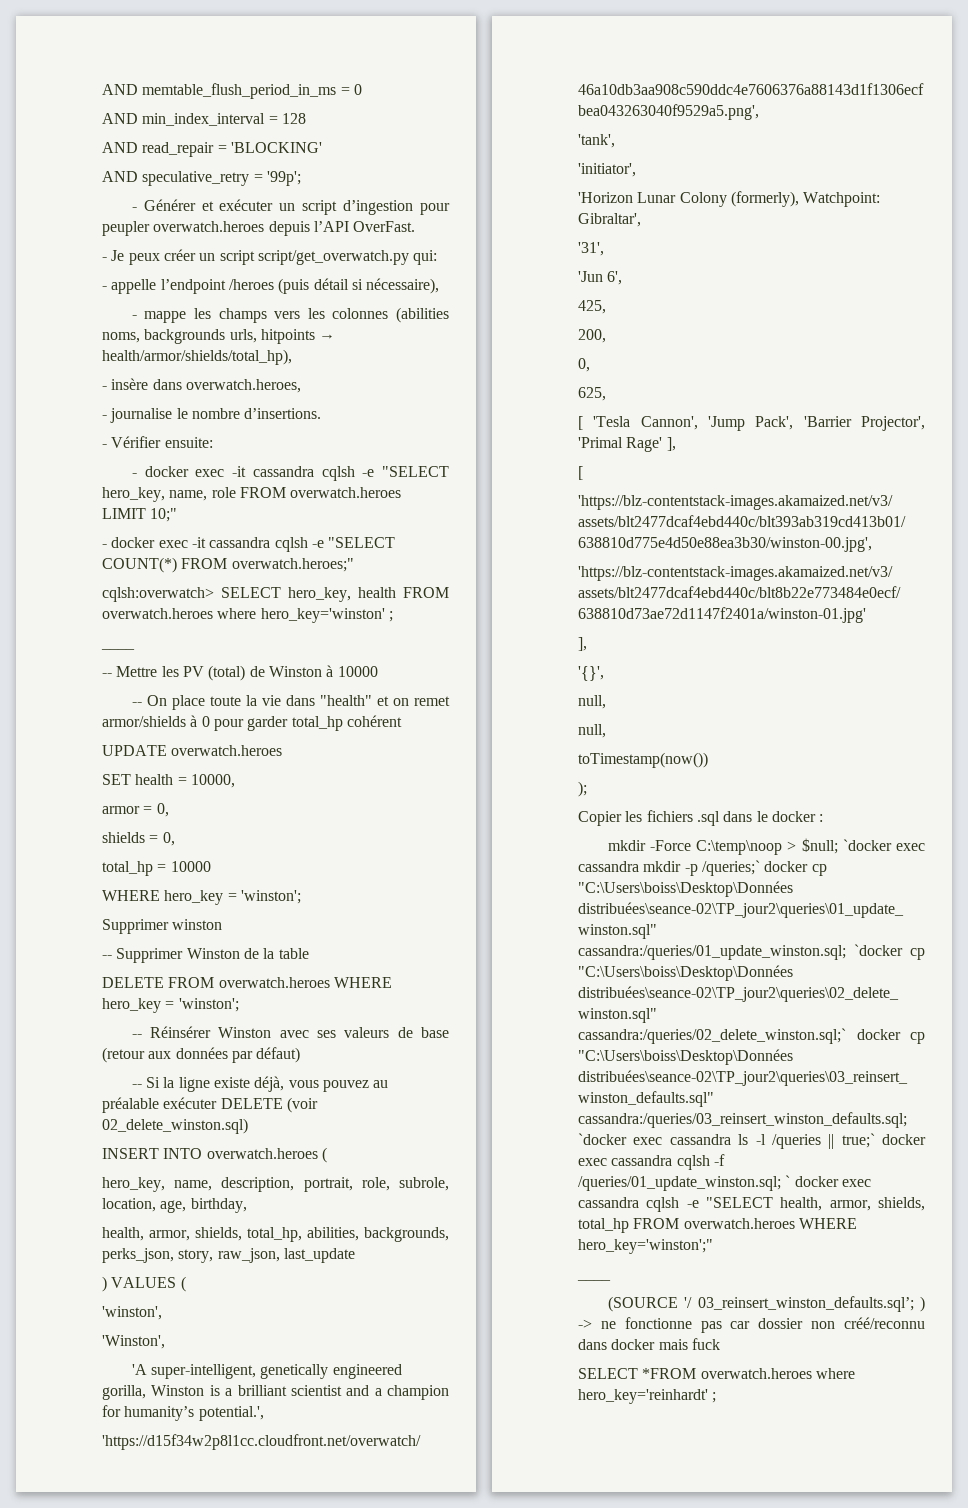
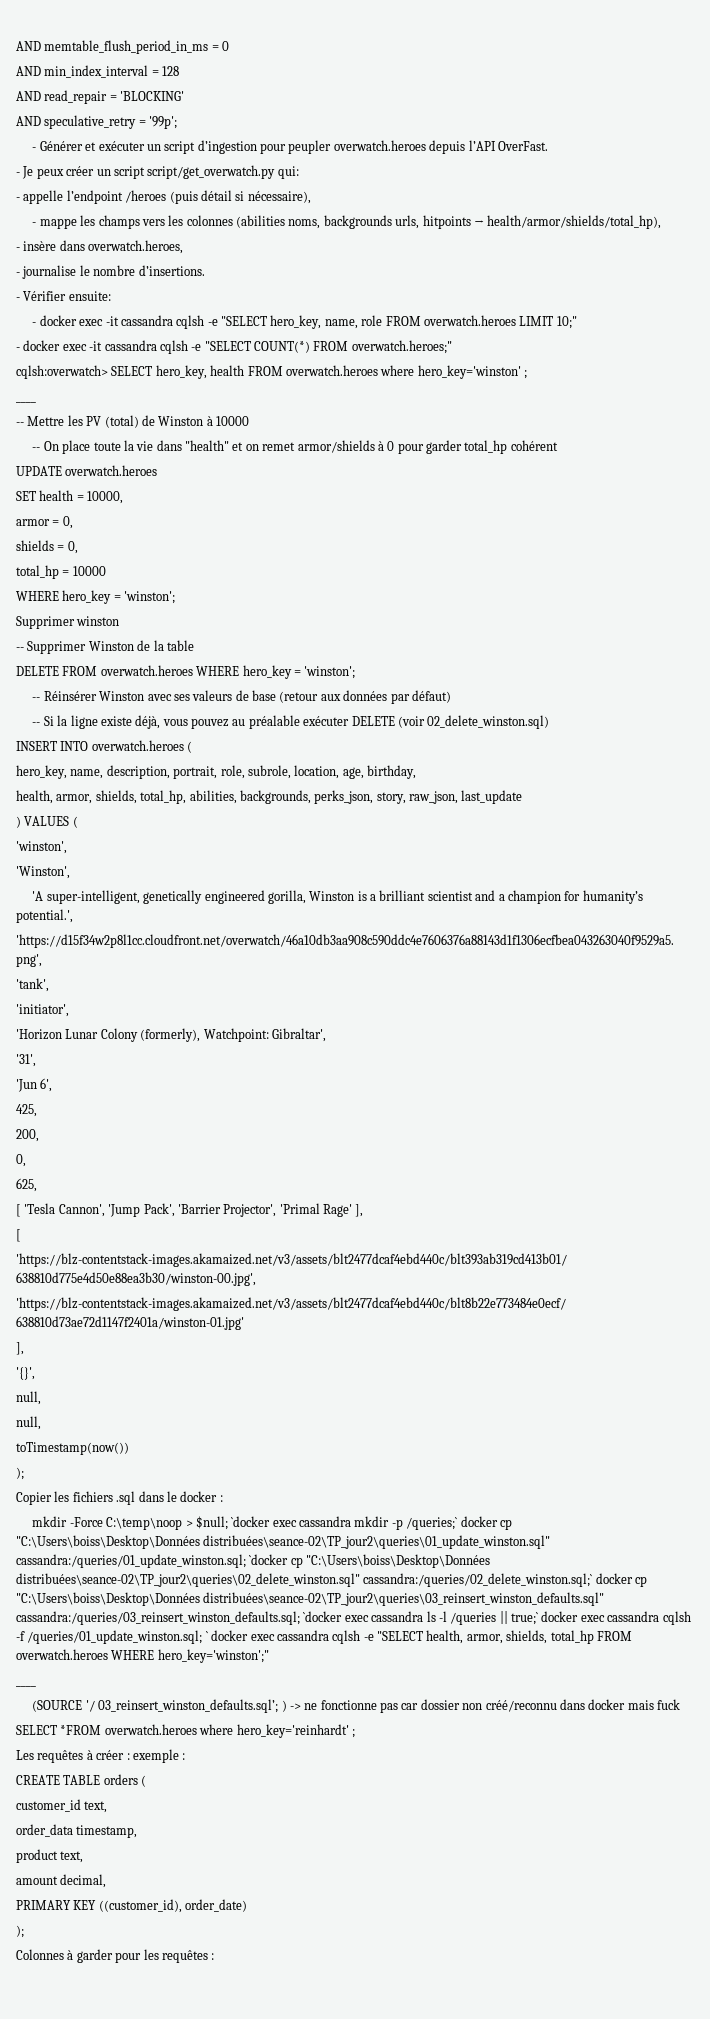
+ Les requêtes à créer : exemple :
+ CREATE TABLE orders (
+ customer_id text,
+ order_data timestamp,
+ product text,
+ amount decimal,
+ PRIMARY KEY ((customer_id), order_date)
+ );
+ Colonnes à garder pour les requêtes :

